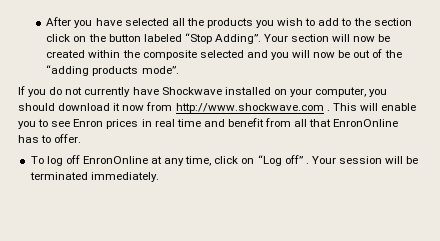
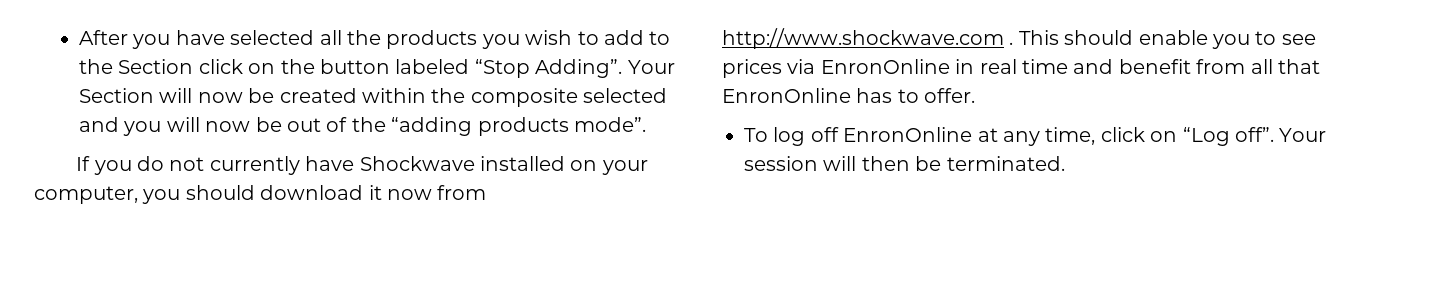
- After you have selected all the products you wish to add to the section click on the button labeled “Stop Adding”.
+ After you have selected all the products you wish to add to the Section click on the button labeled “Stop Adding”.
- Your section will now be created within the composite selected and you will now be out of the “adding products mode”.
+ Your Section will now be created within the composite selected and you will now be out of the “adding products mode”.
- This will enable you to see Enron prices in real time and benefit from all that EnronOnline has to offer.
+ This should enable you to see prices via EnronOnline in real time and benefit from all that EnronOnline has to offer.
- To log off EnronOnline at any time, click on “Log off” .
+ To log off EnronOnline at any time, click on “Log off”.
- Your session will be terminated immediately.
+ Your session will then be terminated.

